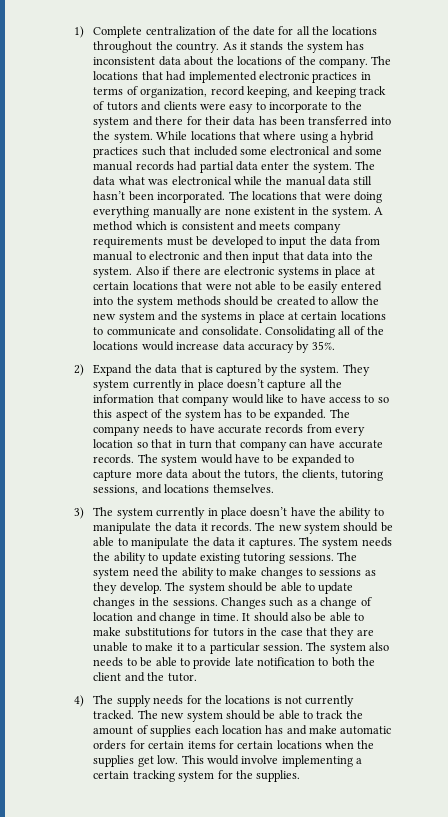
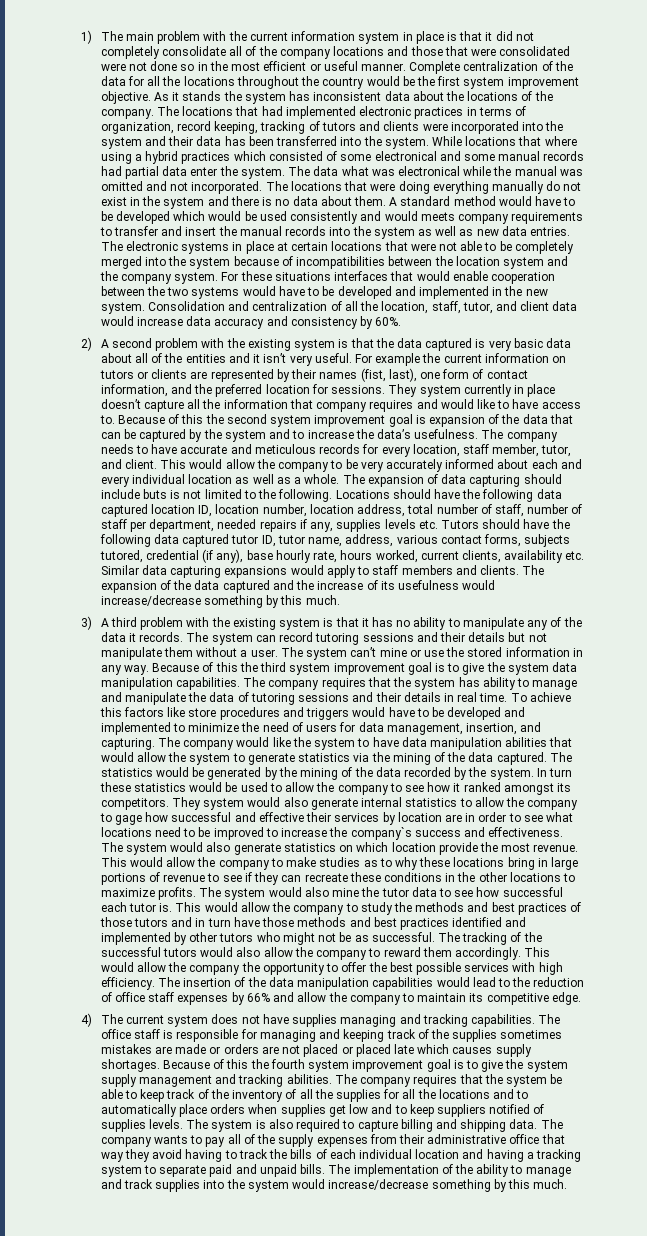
- 1) Complete centralization of the date for all the locations throughout the country.
+ 1) The main problem with the current information system in place is that it did not completely consolidate all of the company locations and those that were consolidated were not done so in the most efficient or useful manner. Complete centralization of the data for all the locations throughout the country would be the first system improvement objective.
- The locations that had implemented electronic practices in terms of organization, record keeping, and keeping track of tutors and clients were easy to incorporate to the system and there for their data has been transferred into the system.
+ The locations that had implemented electronic practices in terms of organization, record keeping, tracking of tutors and clients were incorporated into the system and their data has been transferred into the system.
- While locations that where using a hybrid practices such that included some electronical and some manual records had partial data enter the system.
+ While locations that where using a hybrid practices which consisted of some electronical and some manual records had partial data enter the system.
- The data what was electronical while the manual data still hasn’t been incorporated.
+ The data what was electronical while the manual was omitted and not incorporated.
- The locations that were doing everything manually are none existent in the system. A method which is consistent and meets company requirements must be developed to input the data from manual to electronic and then input that data into the system. Also if there are electronic systems in place at certain locations that were not able to be easily entered into the system methods should be created to allow the new system and the systems in place at certain locations to communicate and consolidate. Consolidating all of the locations would increase data accuracy by 35%.
- 2) Expand the data that is captured by the system.
+ The locations that were doing everything manually do not exist in the system and there is no data about them. A standard method would have to be developed which would be used consistently and would meets company requirements to transfer and insert the manual records into the system as well as new data entries. The electronic systems in place at certain locations that were not able to be completely merged into the system because of incompatibilities between the location system and the company system. For these situations interfaces that would enable cooperation between the two systems would have to be developed and implemented in the new system. Consolidation and centralization of all the location, staff, tutor, and client data would increase data accuracy and consistency by 60%.
+ 2) A second problem with the existing system is that the data captured is very basic data about all of the entities and it isn’t very useful. For example the current information on tutors or clients are represented by their names (fist, last), one form of contact information, and the preferred location for sessions.
- They system currently in place doesn’t capture all the information that company would like to have access to so this aspect of the system has to be expanded.
+ They system currently in place doesn’t capture all the information that company requires and would like to have access to. Because of this the second system improvement goal is expansion of the data that can be captured by the system and to increase the data’s usefulness.
- The company needs to have accurate records from every location so that in turn that company can have accurate records. The system would have to be expanded to capture more data about the tutors, the clients, tutoring sessions, and locations themselves.
- 3) The system currently in place doesn’t have the ability to manipulate the data it records.
+ The company needs to have accurate and meticulous records for every location, staff member, tutor, and client. This would allow the company to be very accurately informed about each and every individual location as well as a whole. The expansion of data capturing should include buts is not limited to the following. Locations should have the following data captured location ID, location number, location address, total number of staff, number of staff per department, needed repairs if any, supplies levels etc. Tutors should have the following data captured tutor ID, tutor name, address, various contact forms, subjects tutored, credential (if any), base hourly rate, hours worked, current clients, availability etc. Similar data capturing expansions would apply to staff members and clients. The expansion of the data captured and the increase of its usefulness would increase/decrease something by this much.
+ 3) A third problem with the existing system is that it has no ability to manipulate any of the data it records.
- The new system should be able to manipulate the data it captures. The system needs the ability to update existing tutoring sessions. The system need the ability to make changes to sessions as they develop. The system should be able to update changes in the sessions. Changes such as a change of location and change in time. It should also be able to make substitutions for tutors in the case that they are unable to make it to a particular session. The system also needs to be able to provide late notification to both the client and the tutor.
- 4) The supply needs for the locations is not currently tracked. The new system should be able to track the amount of supplies each location has and make automatic orders for certain items for certain locations when the supplies get low. This would involve implementing a certain tracking system for the supplies.
+ The system can record tutoring sessions and their details but not manipulate them without a user. The system can’t mine or use the stored information in any way. Because of this the third system improvement goal is to give the system data manipulation capabilities. The company requires that the system has ability to manage and manipulate the data of tutoring sessions and their details in real time. To achieve this factors like store procedures and triggers would have to be developed and implemented to minimize the need of users for data management, insertion, and capturing. The company would like the system to have data manipulation abilities that would allow the system to generate statistics via the mining of the data captured. The statistics would be generated by the mining of the data recorded by the system. In turn these statistics would be used to allow the company to see how it ranked amongst its competitors. They system would also generate internal statistics to allow the company to gage how successful and effective their services by location are in order to see what locations need to be improved to increase the company`s success and effectiveness. The system would also generate statistics on which location provide the most revenue. This would allow the company to make studies as to why these locations bring in large portions of revenue to see if they can recreate these conditions in the other locations to maximize profits. The system would also mine the tutor data to see how successful each tutor is. This would allow the company to study the methods and best practices of those tutors and in turn have those methods and best practices identified and implemented by other tutors who might not be as successful. The tracking of the successful tutors would also allow the company to reward them accordingly. This would allow the company the opportunity to offer the best possible services with high efficiency. The insertion of the data manipulation capabilities would lead to the reduction of office staff expenses by 66% and allow the company to maintain its competitive edge.
+ 4) The current system does not have supplies managing and tracking capabilities. The office staff is responsible for managing and keeping track of the supplies sometimes mistakes are made or orders are not placed or placed late which causes supply shortages. Because of this the fourth system improvement goal is to give the system supply management and tracking abilities. The company requires that the system be able to keep track of the inventory of all the supplies for all the locations and to automatically place orders when supplies get low and to keep suppliers notified of supplies levels. The system is also required to capture billing and shipping data. The company wants to pay all of the supply expenses from their administrative office that way they avoid having to track the bills of each individual location and having a tracking system to separate paid and unpaid bills. The implementation of the ability to manage and track supplies into the system would increase/decrease something by this much.

